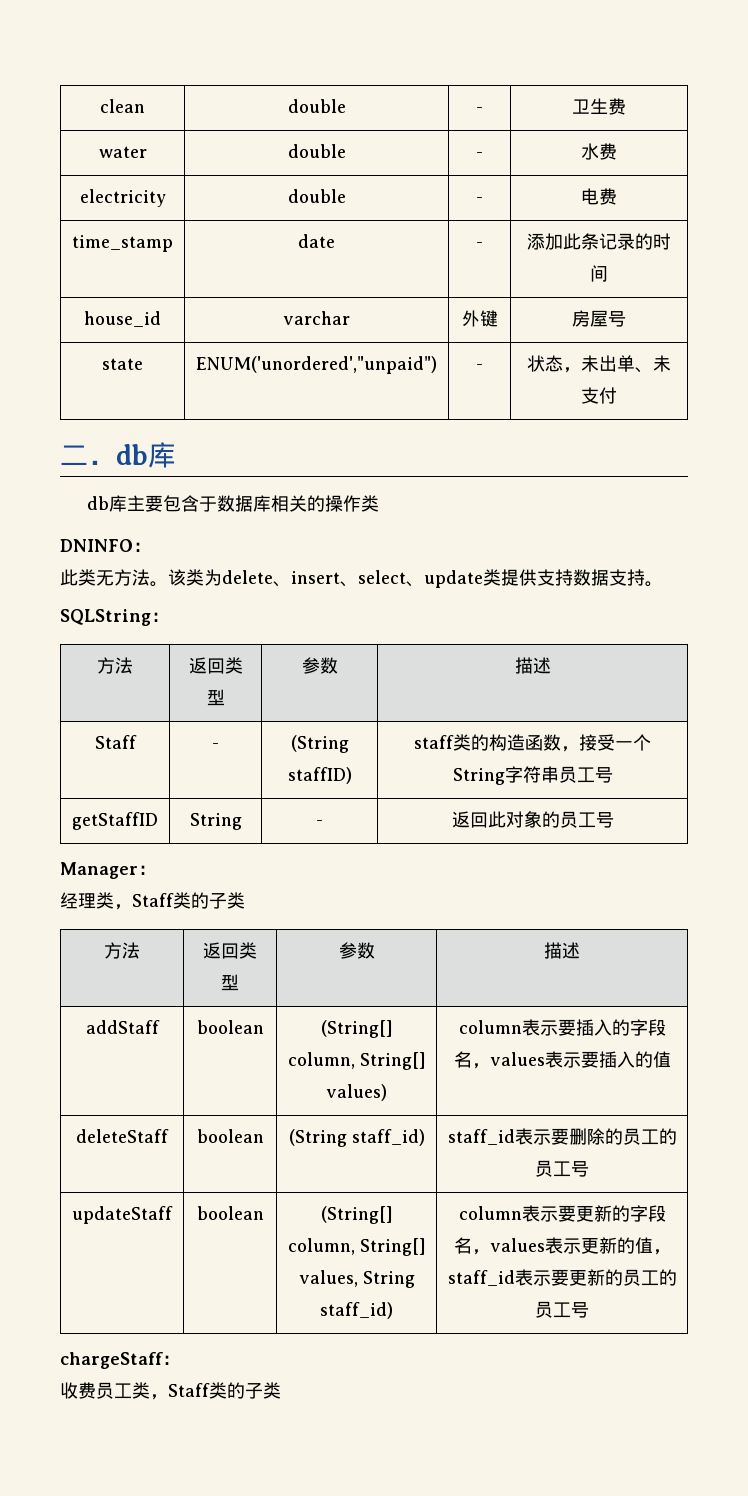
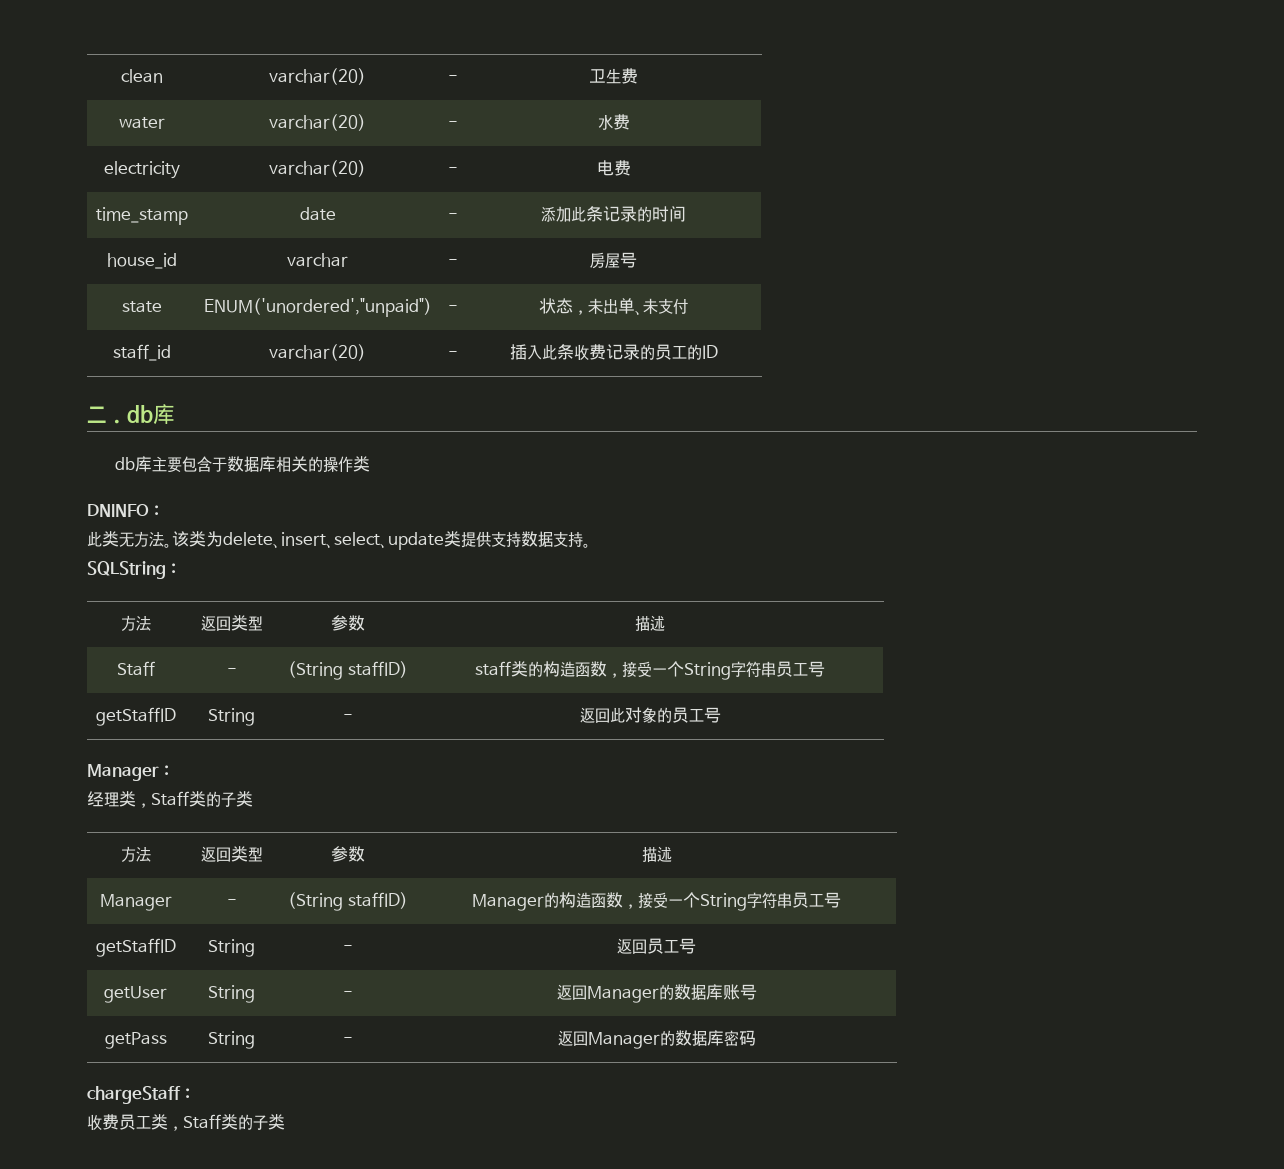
- clean | double | - | 卫生费
+ clean | varchar(20) | - | 卫生费
- water | double | - | 水费
+ water | varchar(20) | - | 水费
- electricity | double | - | 电费
+ electricity | varchar(20) | - | 电费
- house_id | varchar | 外键 | 房屋号
+ house_id | varchar | - | 房屋号
+ staff_id | varchar(20) | - | 插入此条收费记录的员工的ID
- addStaff | boolean | (String[] column, String[] values) | column表示要插入的字段名，values表示要插入的值
- deleteStaff | boolean | (String staff_id) | staff_id表示要删除的员工的员工号
- updateStaff | boolean | (String[] column, String[] values, String staff_id) | column表示要更新的字段名，values表示更新的值，staff_id表示要更新的员工的员工号
+ Manager | - | (String staffID) | Manager的构造函数，接受一个String字符串员工号
+ getStaffID | String | - | 返回员工号
+ getUser | String | - | 返回Manager的数据库账号
+ getPass | String | - | 返回Manager的数据库密码

